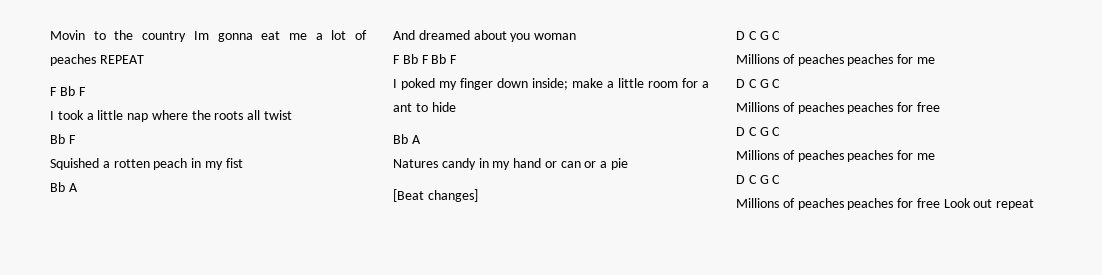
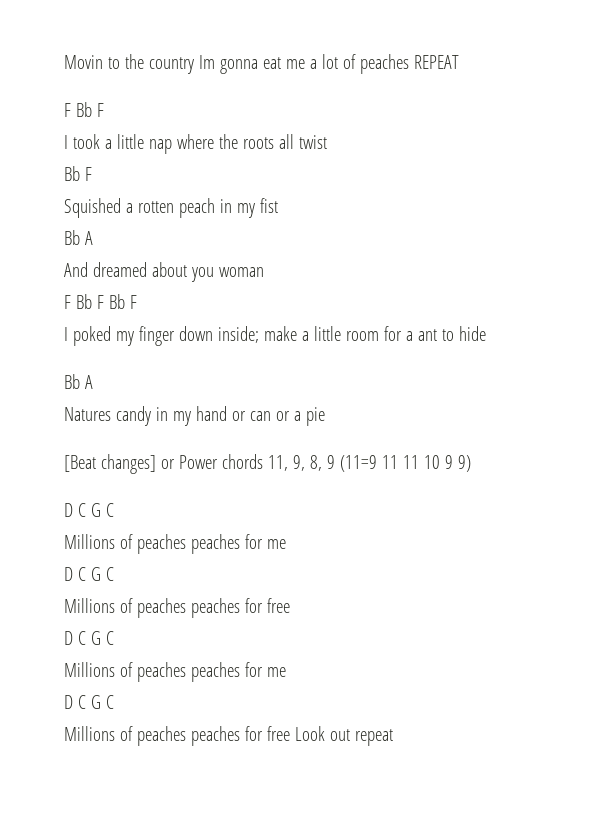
- [Beat changes]
+ [Beat changes] or Power chords 11, 9, 8, 9 (11=9 11 11 10 9 9)

